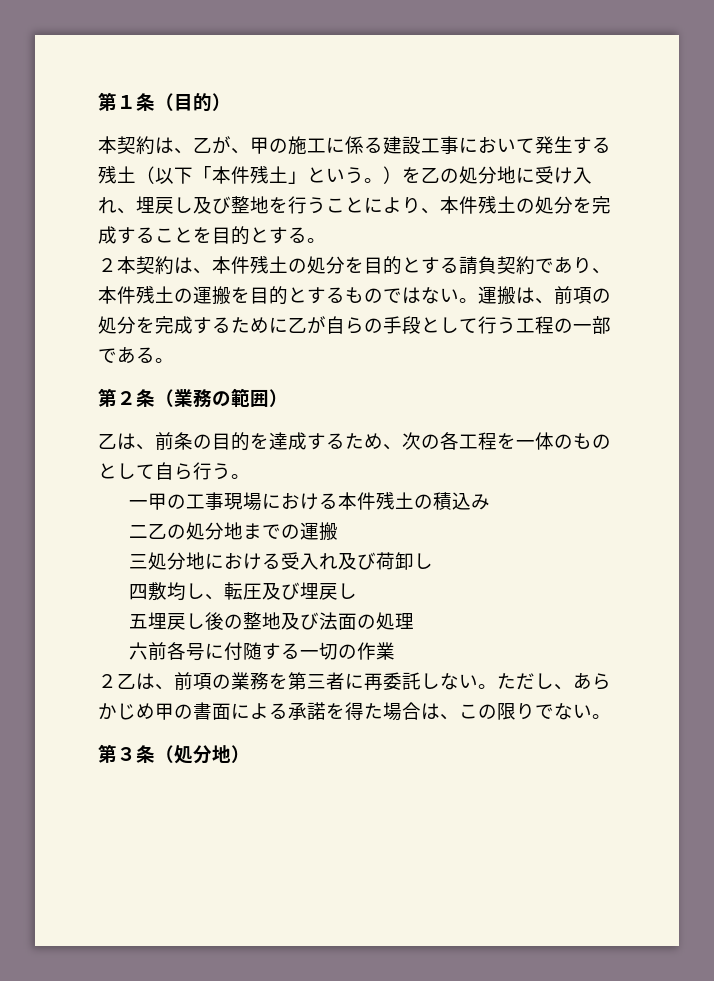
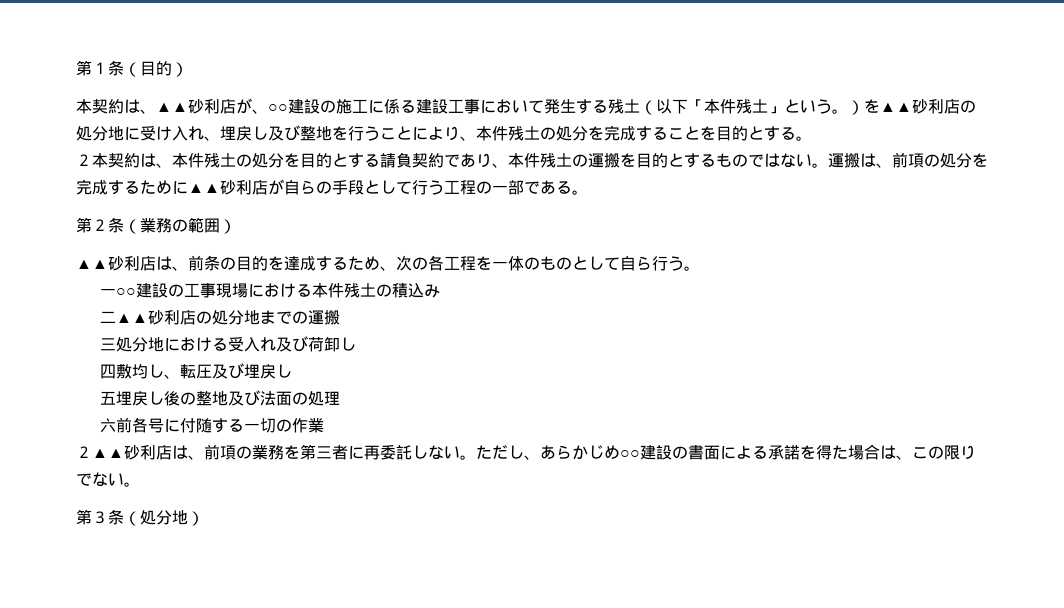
- 本契約は、乙が、甲の施工に係る建設工事において発生する残土（以下「本件残土」という。）を乙の処分地に受け入れ、埋戻し及び整地を行うことにより、本件残土の処分を完成することを目的とする。
+ 本契約は、▲▲砂利店が、○○建設の施工に係る建設工事において発生する残土（以下「本件残土」という。）を▲▲砂利店の処分地に受け入れ、埋戻し及び整地を行うことにより、本件残土の処分を完成することを目的とする。
- 運搬は、前項の処分を完成するために乙が自らの手段として行う工程の一部である。
+ 運搬は、前項の処分を完成するために▲▲砂利店が自らの手段として行う工程の一部である。
- 乙は、前条の目的を達成するため、次の各工程を一体のものとして自ら行う。
+ ▲▲砂利店は、前条の目的を達成するため、次の各工程を一体のものとして自ら行う。
- 一甲の工事現場における本件残土の積込み
+ 一○○建設の工事現場における本件残土の積込み
- 二乙の処分地までの運搬
+ 二▲▲砂利店の処分地までの運搬
- ２乙は、前項の業務を第三者に再委託しない。
+ ２▲▲砂利店は、前項の業務を第三者に再委託しない。
- ただし、あらかじめ甲の書面による承諾を得た場合は、この限りでない。
+ ただし、あらかじめ○○建設の書面による承諾を得た場合は、この限りでない。

